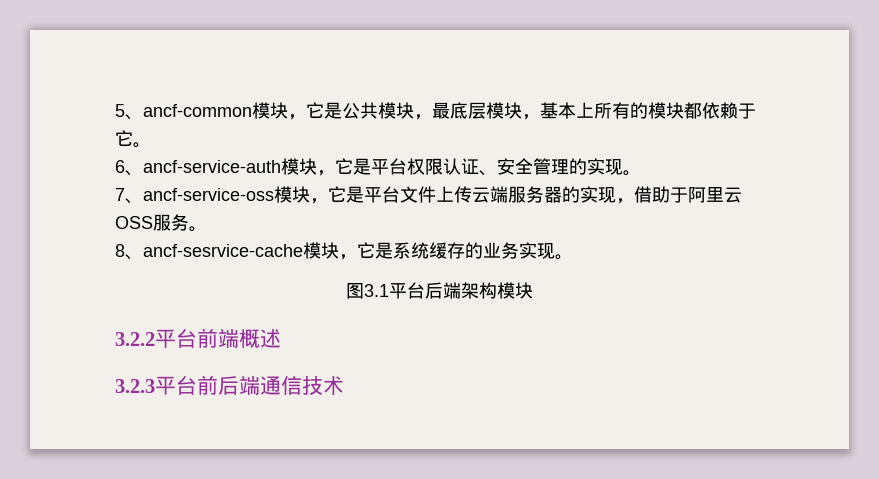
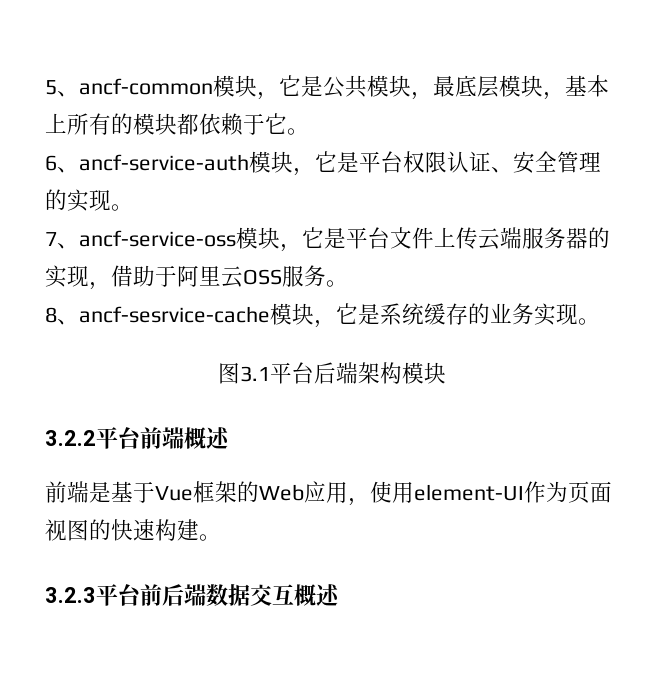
+ 前端是基于Vue框架的Web应用，使用element-UI作为页面视图的快速构建。
- 3.2.3平台前后端通信技术
+ 3.2.3平台前后端数据交互概述

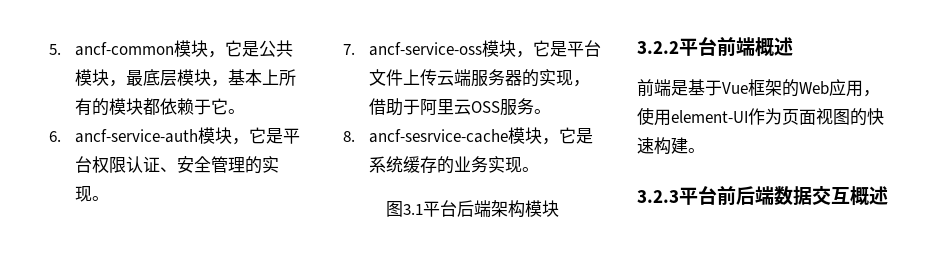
- 5、ancf-common模块，它是公共模块，最底层模块，基本上所有的模块都依赖于它。
+ 5. ancf-common模块，它是公共模块，最底层模块，基本上所有的模块都依赖于它。
- 6、ancf-service-auth模块，它是平台权限认证、安全管理的实现。
+ 6. ancf-service-auth模块，它是平台权限认证、安全管理的实现。
- 7、ancf-service-oss模块，它是平台文件上传云端服务器的实现，借助于阿里云OSS服务。
+ 7. ancf-service-oss模块，它是平台文件上传云端服务器的实现，借助于阿里云OSS服务。
- 8、ancf-sesrvice-cache模块，它是系统缓存的业务实现。
+ 8. ancf-sesrvice-cache模块，它是系统缓存的业务实现。

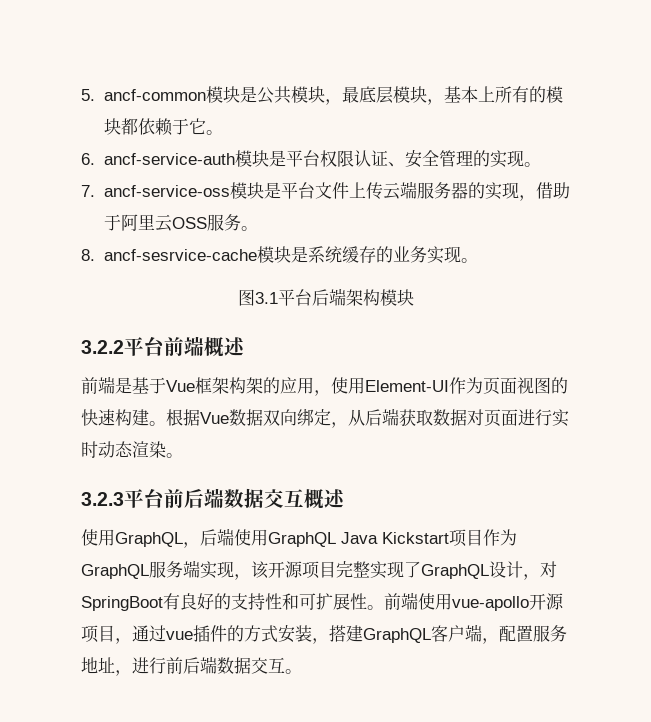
- 5. ancf-common模块，它是公共模块，最底层模块，基本上所有的模块都依赖于它。
+ 5. ancf-common模块是公共模块，最底层模块，基本上所有的模块都依赖于它。
- 6. ancf-service-auth模块，它是平台权限认证、安全管理的实现。
+ 6. ancf-service-auth模块是平台权限认证、安全管理的实现。
- 7. ancf-service-oss模块，它是平台文件上传云端服务器的实现，借助于阿里云OSS服务。
+ 7. ancf-service-oss模块是平台文件上传云端服务器的实现，借助于阿里云OSS服务。
- 8. ancf-sesrvice-cache模块，它是系统缓存的业务实现。
+ 8. ancf-sesrvice-cache模块是系统缓存的业务实现。
- 前端是基于Vue框架的Web应用，使用element-UI作为页面视图的快速构建。
+ 前端是基于Vue框架构架的应用，使用Element-UI作为页面视图的快速构建。根据Vue数据双向绑定，从后端获取数据对页面进行实时动态渲染。
+ 使用GraphQL，后端使用GraphQL Java Kickstart项目作为GraphQL服务端实现，该开源项目完整实现了GraphQL设计，对SpringBoot有良好的支持性和可扩展性。前端使用vue-apollo开源项目，通过vue插件的方式安装，搭建GraphQL客户端，配置服务地址，进行前后端数据交互。

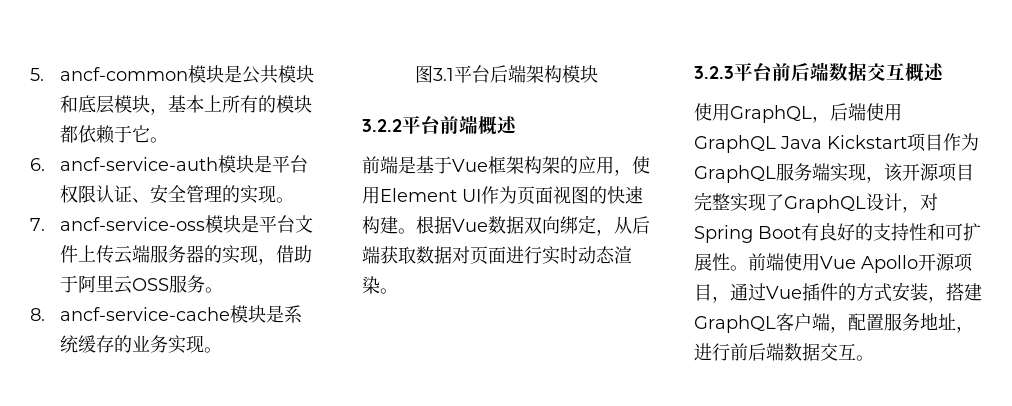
- 5. ancf-common模块是公共模块，最底层模块，基本上所有的模块都依赖于它。
+ 5. ancf-common模块是公共模块和底层模块，基本上所有的模块都依赖于它。
- 8. ancf-sesrvice-cache模块是系统缓存的业务实现。
+ 8. ancf-service-cache模块是系统缓存的业务实现。
- 前端是基于Vue框架构架的应用，使用Element-UI作为页面视图的快速构建。
+ 前端是基于Vue框架构架的应用，使用Element UI作为页面视图的快速构建。
- 使用GraphQL，后端使用GraphQL Java Kickstart项目作为GraphQL服务端实现，该开源项目完整实现了GraphQL设计，对SpringBoot有良好的支持性和可扩展性。
+ 使用GraphQL，后端使用GraphQL Java Kickstart项目作为GraphQL服务端实现，该开源项目完整实现了GraphQL设计，对Spring Boot有良好的支持性和可扩展性。
- 前端使用vue-apollo开源项目，通过vue插件的方式安装，搭建GraphQL客户端，配置服务地址，进行前后端数据交互。
+ 前端使用Vue Apollo开源项目，通过Vue插件的方式安装，搭建GraphQL客户端，配置服务地址，进行前后端数据交互。

